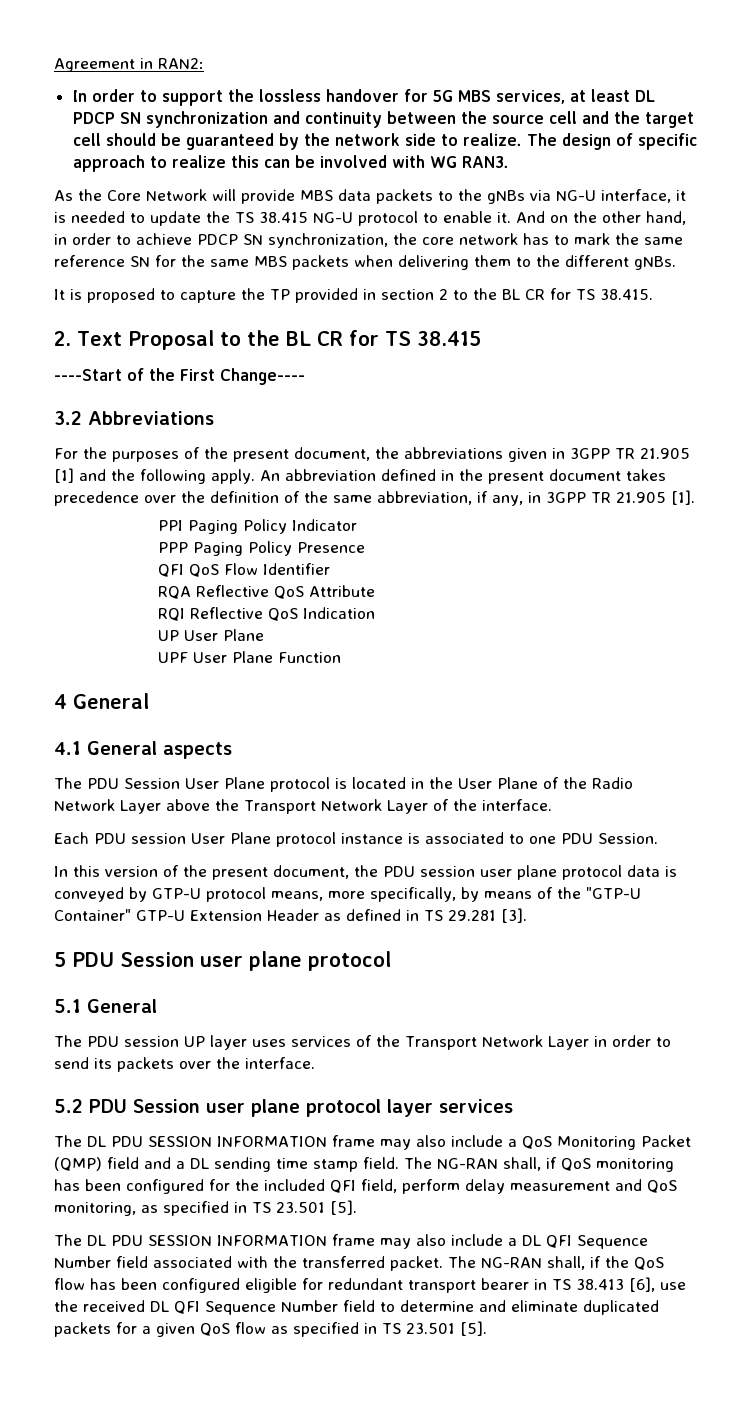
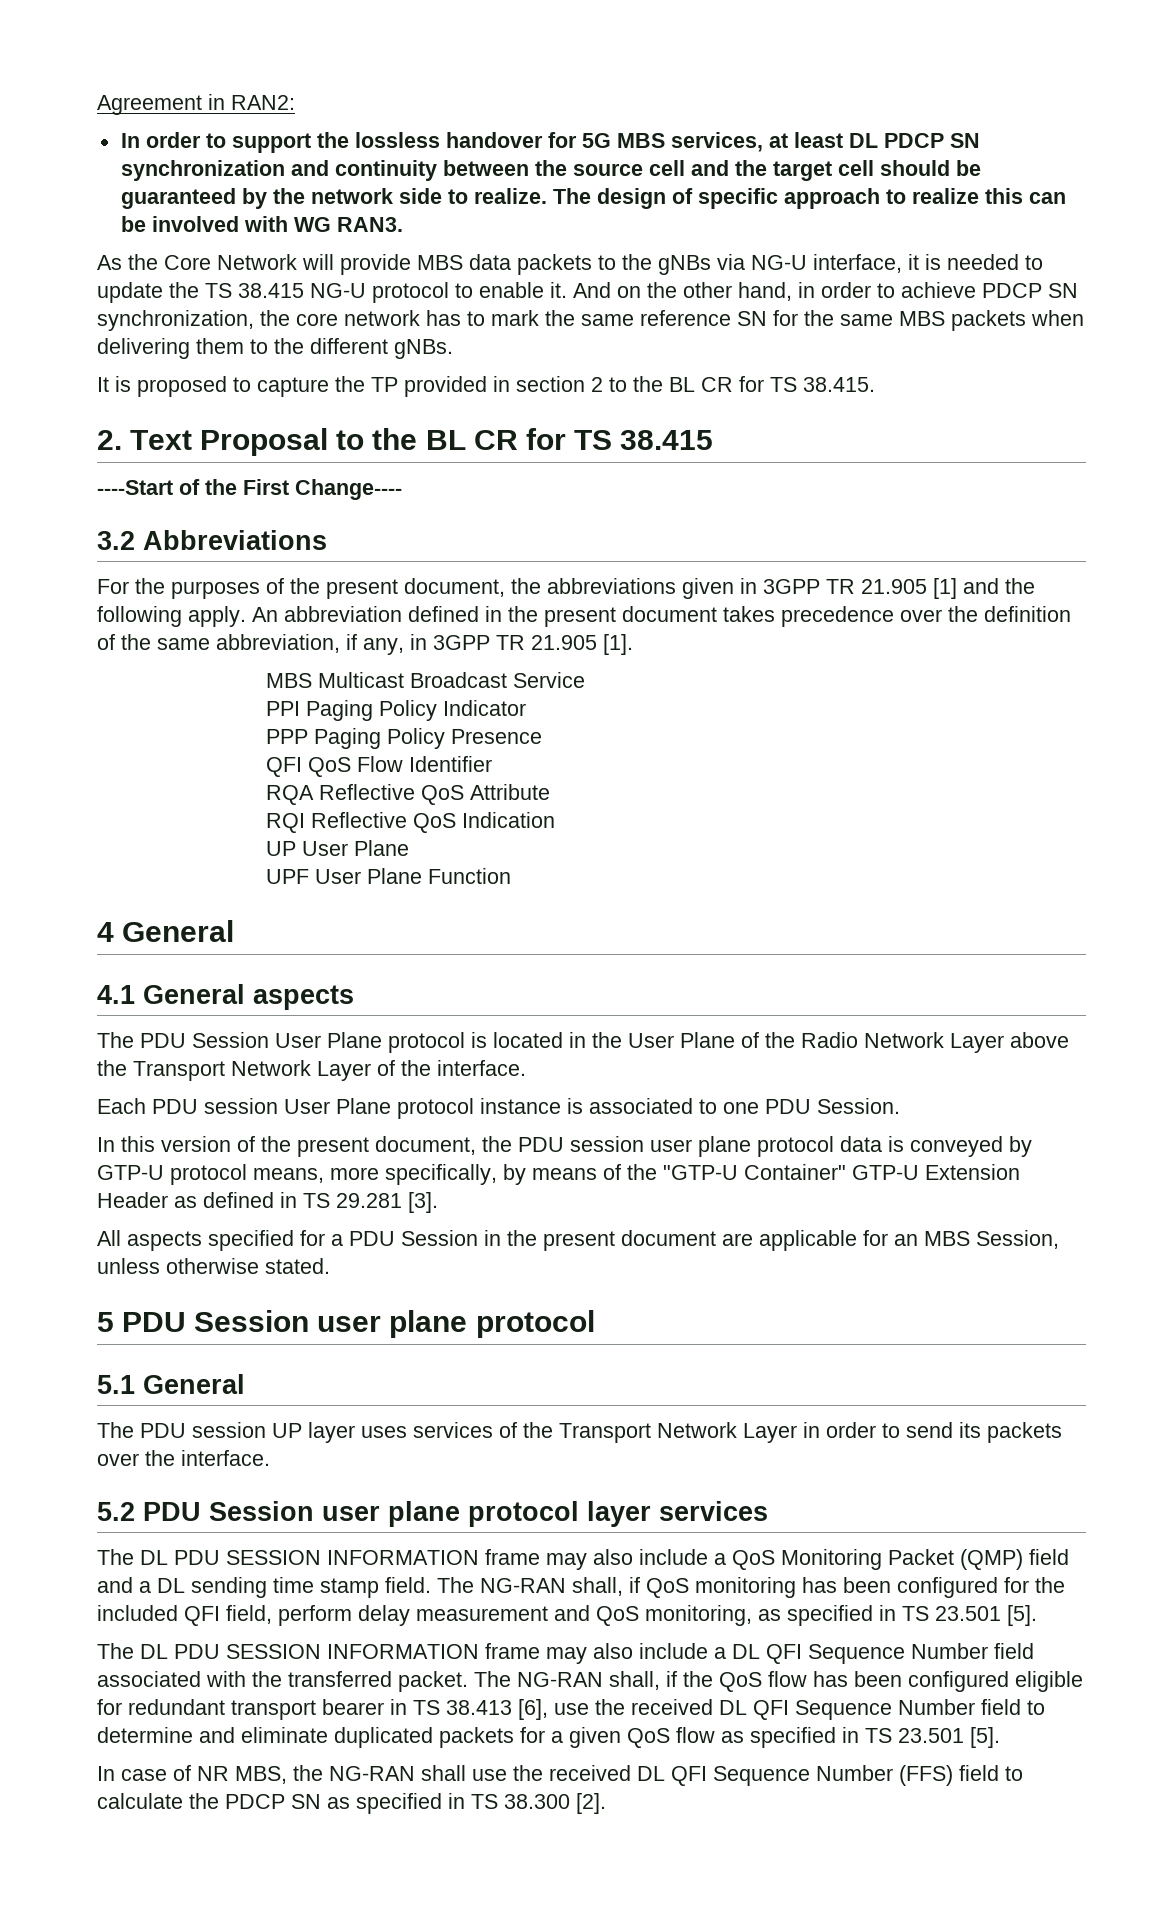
+ MBS Multicast Broadcast Service
+ All aspects specified for a PDU Session in the present document are applicable for an MBS Session, unless otherwise stated.
+ In case of NR MBS, the NG-RAN shall use the received DL QFI Sequence Number (FFS) field to calculate the PDCP SN as specified in TS 38.300 [2].

